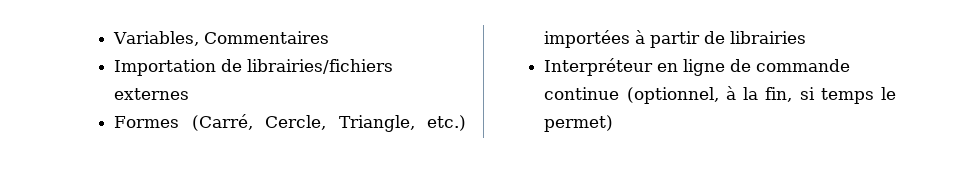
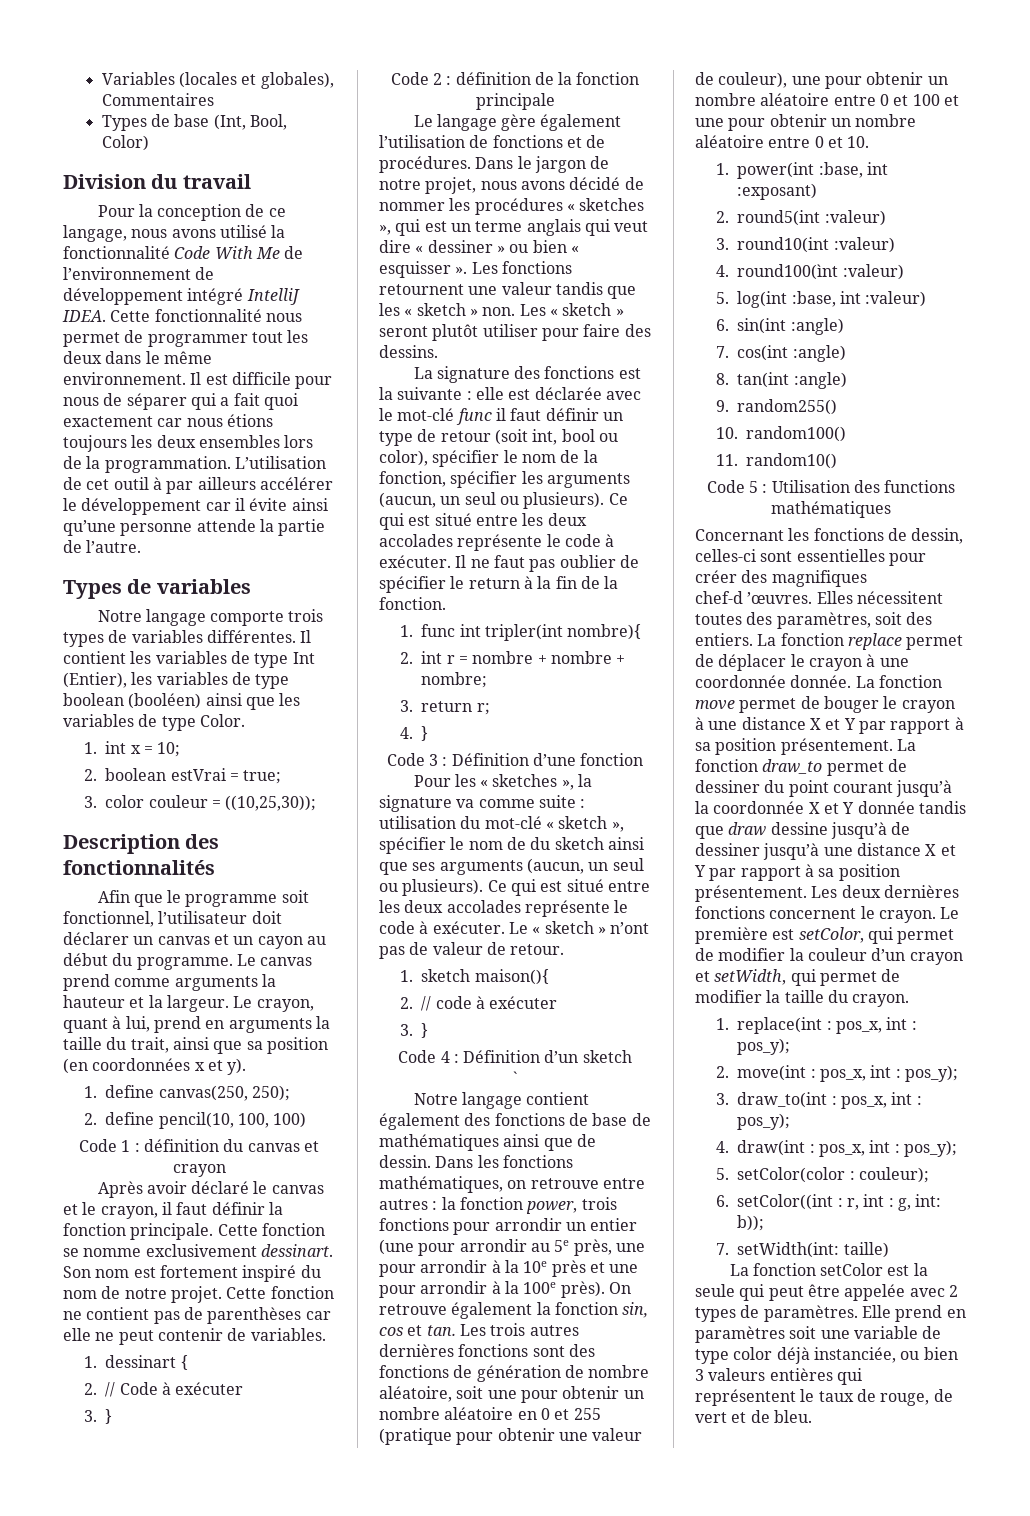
- Variables, Commentaires
- Importation de librairies/fichiers externes
- Formes (Carré, Cercle, Triangle, etc.) importées à partir de librairies
- Interpréteur en ligne de commande continue (optionnel, à la fin, si temps le permet)
+ Variables (locales et globales), Commentaires
+ Types de base (Int, Bool, Color)
+ Division du travail
+ Pour la conception de ce langage, nous avons utilisé la fonctionnalité Code With Me de l’environnement de développement intégré IntelliJ IDEA. Cette fonctionnalité nous permet de programmer tout les deux dans le même environnement. Il est difficile pour nous de séparer qui a fait quoi exactement car nous étions toujours les deux ensembles lors de la programmation. L’utilisation de cet outil à par ailleurs accélérer le développement car il évite ainsi qu’une personne attende la partie de l’autre.
+ Types de variables
+ Notre langage comporte trois types de variables différentes. Il contient les variables de type Int (Entier), les variables de type boolean (booléen) ainsi que les variables de type Color.
+ 1. int x = 10;
+ 2. boolean estVrai = true;
+ 3. color couleur = ((10,25,30));
+ Description des fonctionnalités
+ Afin que le programme soit fonctionnel, l’utilisateur doit déclarer un canvas et un cayon au début du programme. Le canvas prend comme arguments la hauteur et la largeur. Le crayon, quant à lui, prend en arguments la taille du trait, ainsi que sa position (en coordonnées x et y).
+ 1. define canvas(250, 250);
+ 2. define pencil(10, 100, 100)
+ Code 1 : définition du canvas et crayon
+ Après avoir déclaré le canvas et le crayon, il faut définir la fonction principale. Cette fonction se nomme exclusivement dessinart. Son nom est fortement inspiré du nom de notre projet. Cette fonction ne contient pas de parenthèses car elle ne peut contenir de variables.
+ 1. dessinart {
+ 2. // Code à exécuter
+ 3. }
+ Code 2 : définition de la fonction principale
+ Le langage gère également l’utilisation de fonctions et de procédures. Dans le jargon de notre projet, nous avons décidé de nommer les procédures « sketches », qui est un terme anglais qui veut dire « dessiner » ou bien « esquisser ». Les fonctions retournent une valeur tandis que les « sketch » non. Les « sketch » seront plutôt utiliser pour faire des dessins.
+ La signature des fonctions est la suivante : elle est déclarée avec le mot-clé func il faut définir un type de retour (soit int, bool ou color), spécifier le nom de la fonction, spécifier les arguments (aucun, un seul ou plusieurs). Ce qui est situé entre les deux accolades représente le code à exécuter. Il ne faut pas oublier de spécifier le return à la fin de la fonction.
+ 1. func int tripler(int nombre){
+ 2. int r = nombre + nombre + nombre;
+ 3. return r;
+ 4. }
+ Code 3 : Définition d’une fonction
+ Pour les « sketches », la signature va comme suite : utilisation du mot-clé « sketch », spécifier le nom de du sketch ainsi que ses arguments (aucun, un seul ou plusieurs). Ce qui est situé entre les deux accolades représente le code à exécuter. Le « sketch » n’ont pas de valeur de retour.
+ 1. sketch maison(){
+ 2. // code à exécuter
+ 3. }
+ Code 4 : Définition d’un sketch
+ `
+ Notre langage contient également des fonctions de base de mathématiques ainsi que de dessin. Dans les fonctions mathématiques, on retrouve entre autres : la fonction power, trois fonctions pour arrondir un entier (une pour arrondir au 5e près, une pour arrondir à la 10e près et une pour arrondir à la 100e près). On retrouve également la fonction sin, cos et tan. Les trois autres dernières fonctions sont des fonctions de génération de nombre aléatoire, soit une pour obtenir un nombre aléatoire en 0 et 255 (pratique pour obtenir une valeur de couleur), une pour obtenir un nombre aléatoire entre 0 et 100 et une pour obtenir un nombre aléatoire entre 0 et 10.
+ 1. power(int :base, int :exposant)
+ 2. round5(int :valeur)
+ 3. round10(int :valeur)
+ 4. round100(ìnt :valeur)
+ 5. log(int :base, int :valeur)
+ 6. sin(int :angle)
+ 7. cos(int :angle)
+ 8. tan(int :angle)
+ 9. random255()
+ 10. random100()
+ 11. random10()
+ Code 5 : Utilisation des functions mathématiques
+ Concernant les fonctions de dessin, celles-ci sont essentielles pour créer des magnifiques
+ chef-d ’œuvres. Elles nécessitent toutes des paramètres, soit des entiers. La fonction replace permet de déplacer le crayon à une coordonnée donnée. La fonction move permet de bouger le crayon à une distance X et Y par rapport à sa position présentement. La fonction draw_to permet de dessiner du point courant jusqu’à la coordonnée X et Y donnée tandis que draw dessine jusqu’à de dessiner jusqu’à une distance X et Y par rapport à sa position présentement. Les deux dernières fonctions concernent le crayon. Le première est setColor, qui permet de modifier la couleur d’un crayon et setWidth, qui permet de modifier la taille du crayon.
+ 1. replace(int : pos_x, int : pos_y);
+ 2. move(int : pos_x, int : pos_y);
+ 3. draw_to(int : pos_x, int : pos_y);
+ 4. draw(int : pos_x, int : pos_y);
+ 5. setColor(color : couleur);
+ 6. setColor((int : r, int : g, int: b));
+ 7. setWidth(int: taille)
+ La fonction setColor est la seule qui peut être appelée avec 2 types de paramètres. Elle prend en paramètres soit une variable de type color déjà instanciée, ou bien 3 valeurs entières qui représentent le taux de rouge, de vert et de bleu.

